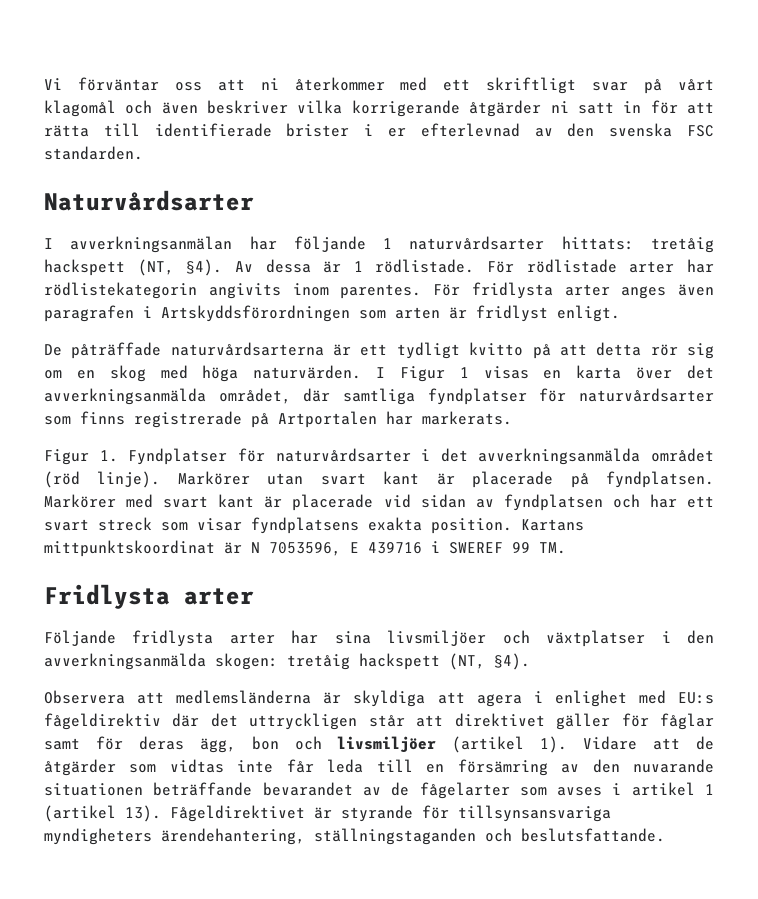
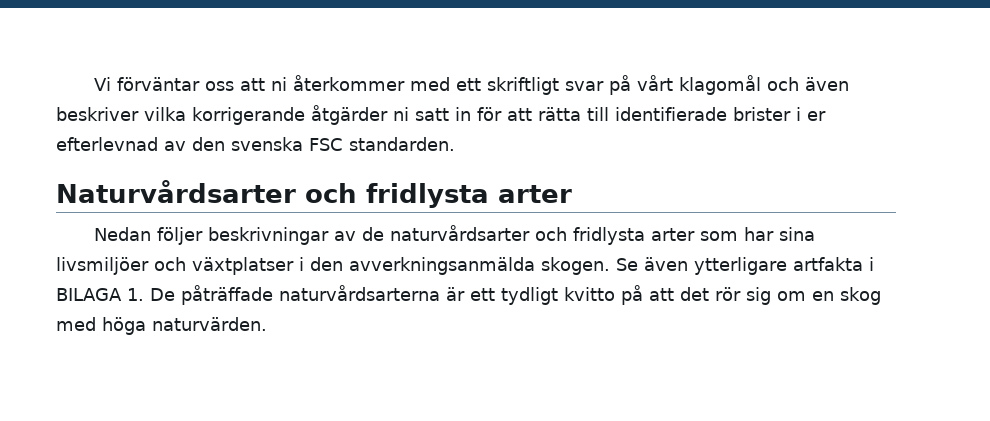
- Naturvårdsarter
- I avverkningsanmälan har följande 1 naturvårdsarter hittats: tretåig hackspett (NT, §4). Av dessa är 1 rödlistade. För rödlistade arter har rödlistekategorin angivits inom parentes. För fridlysta arter anges även paragrafen i Artskyddsförordningen som arten är fridlyst enligt.
- De påträffade naturvårdsarterna är ett tydligt kvitto på att detta rör sig om en skog med höga naturvärden. I Figur 1 visas en karta över det avverkningsanmälda området, där samtliga fyndplatser för naturvårdsarter som finns registrerade på Artportalen har markerats.
- Figur 1. Fyndplatser för naturvårdsarter i det avverkningsanmälda området (röd linje). Markörer utan svart kant är placerade på fyndplatsen. Markörer med svart kant är placerade vid sidan av fyndplatsen och har ett svart streck som visar fyndplatsens exakta position. Kartans mittpunktskoordinat är N 7053596, E 439716 i SWEREF 99 TM.
- Fridlysta arter
- Följande fridlysta arter har sina livsmiljöer och växtplatser i den avverkningsanmälda skogen: tretåig hackspett (NT, §4).
- Observera att medlemsländerna är skyldiga att agera i enlighet med EU:s fågeldirektiv där det uttryckligen står att direktivet gäller för fåglar samt för deras ägg, bon och livsmiljöer (artikel 1). Vidare att de åtgärder som vidtas inte får leda till en försämring av den nuvarande situationen beträffande bevarandet av de fågelarter som avses i artikel 1 (artikel 13). Fågeldirektivet är styrande för tillsynsansvariga myndigheters ärendehantering, ställningstaganden och beslutsfattande.
+ Naturvårdsarter och fridlysta arter
+ Nedan följer beskrivningar av de naturvårdsarter och fridlysta arter som har sina livsmiljöer och växtplatser i den avverkningsanmälda skogen. Se även ytterligare artfakta i BILAGA 1. De påträffade naturvårdsarterna är ett tydligt kvitto på att det rör sig om en skog med höga naturvärden.

